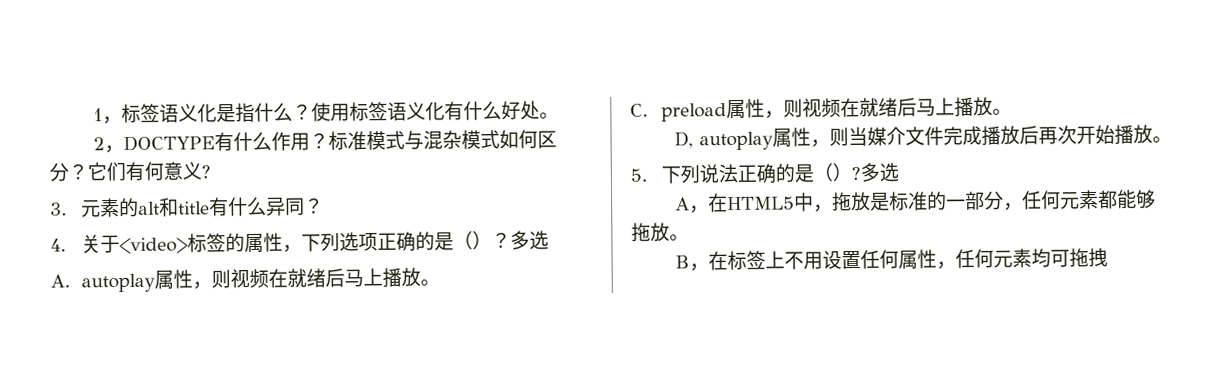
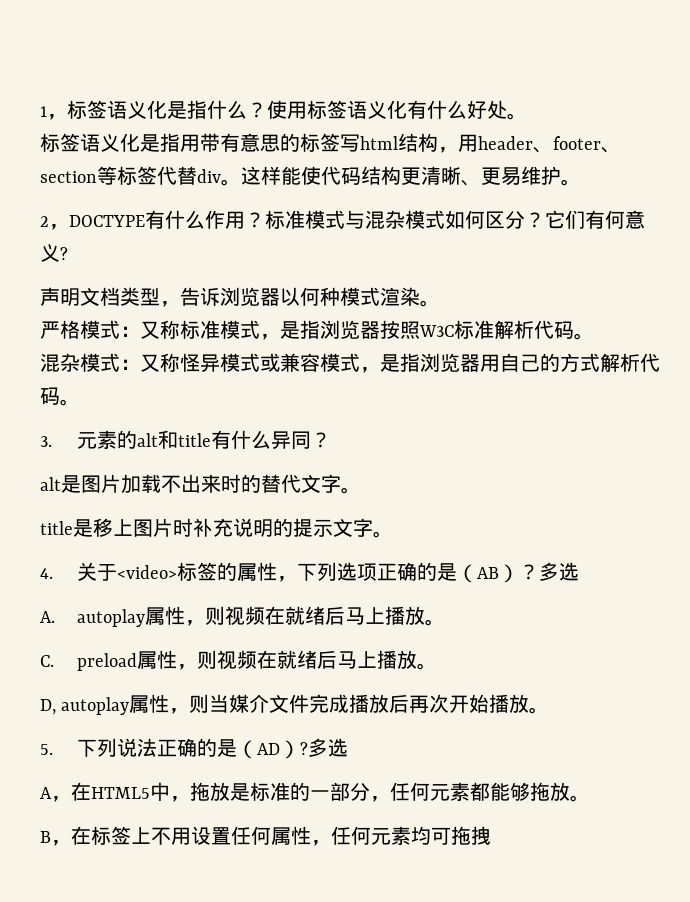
+ 标签语义化是指用带有意思的标签写html结构，用header、footer、section等标签代替div。这样能使代码结构更清晰、更易维护。
+ 声明文档类型，告诉浏览器以何种模式渲染。
+ 严格模式：又称标准模式，是指浏览器按照W3C标准解析代码。
+ 混杂模式：又称怪异模式或兼容模式，是指浏览器用自己的方式解析代码。
+ alt是图片加载不出来时的替代文字。
+ title是移上图片时补充说明的提示文字。
- 4.关于<video>标签的属性，下列选项正确的是（）？
+ 4.关于<video>标签的属性，下列选项正确的是（AB）？
- 5.下列说法正确的是（）?
+ 5.下列说法正确的是（AD）?

